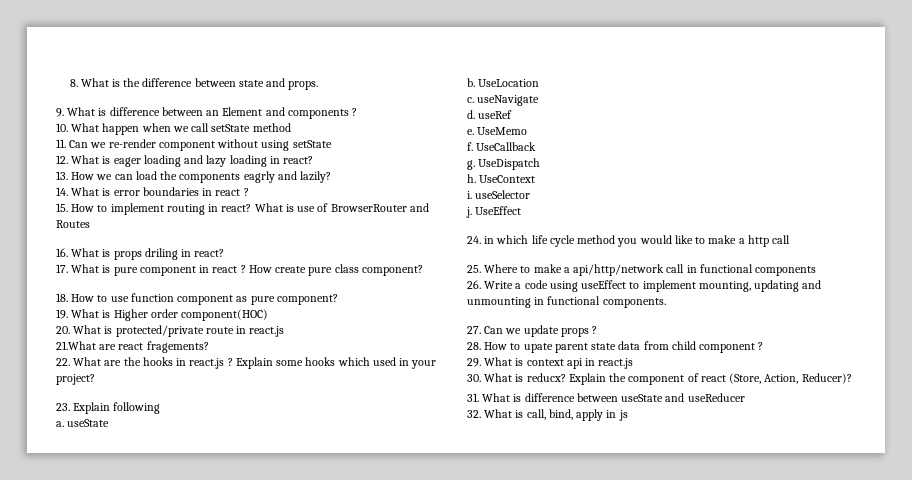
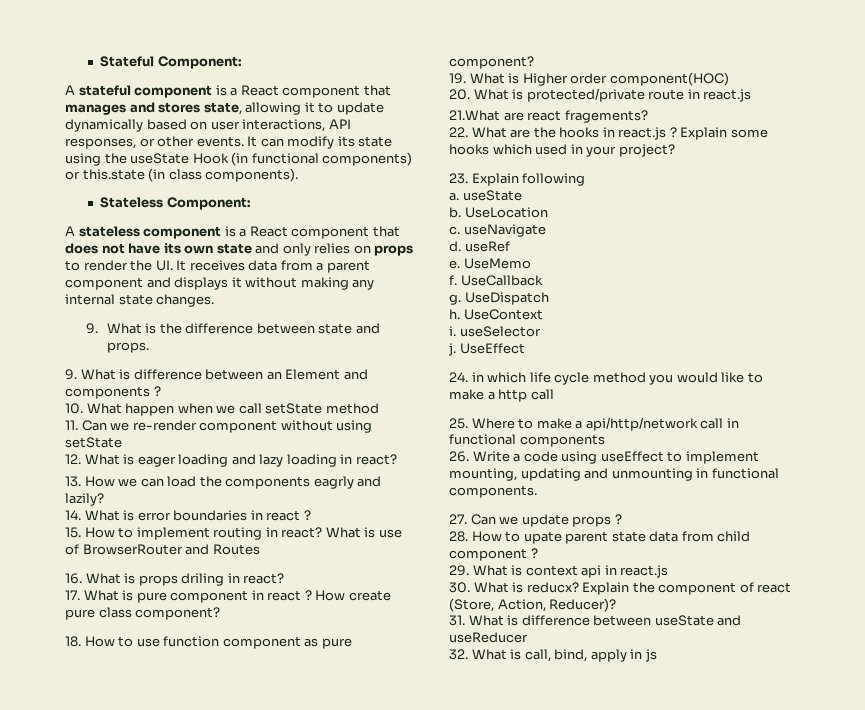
- 8. What is the difference between state and props.
+ Stateful Component:
+ A stateful component is a React component that manages and stores state, allowing it to update dynamically based on user interactions, API responses, or other events. It can modify its state using the useState Hook (in functional components) or this.state (in class components).
+ Stateless Component:
+ A stateless component is a React component that does not have its own state and only relies on props to render the UI. It receives data from a parent component and displays it without making any internal state changes.
+ 9. What is the difference between state and props.

